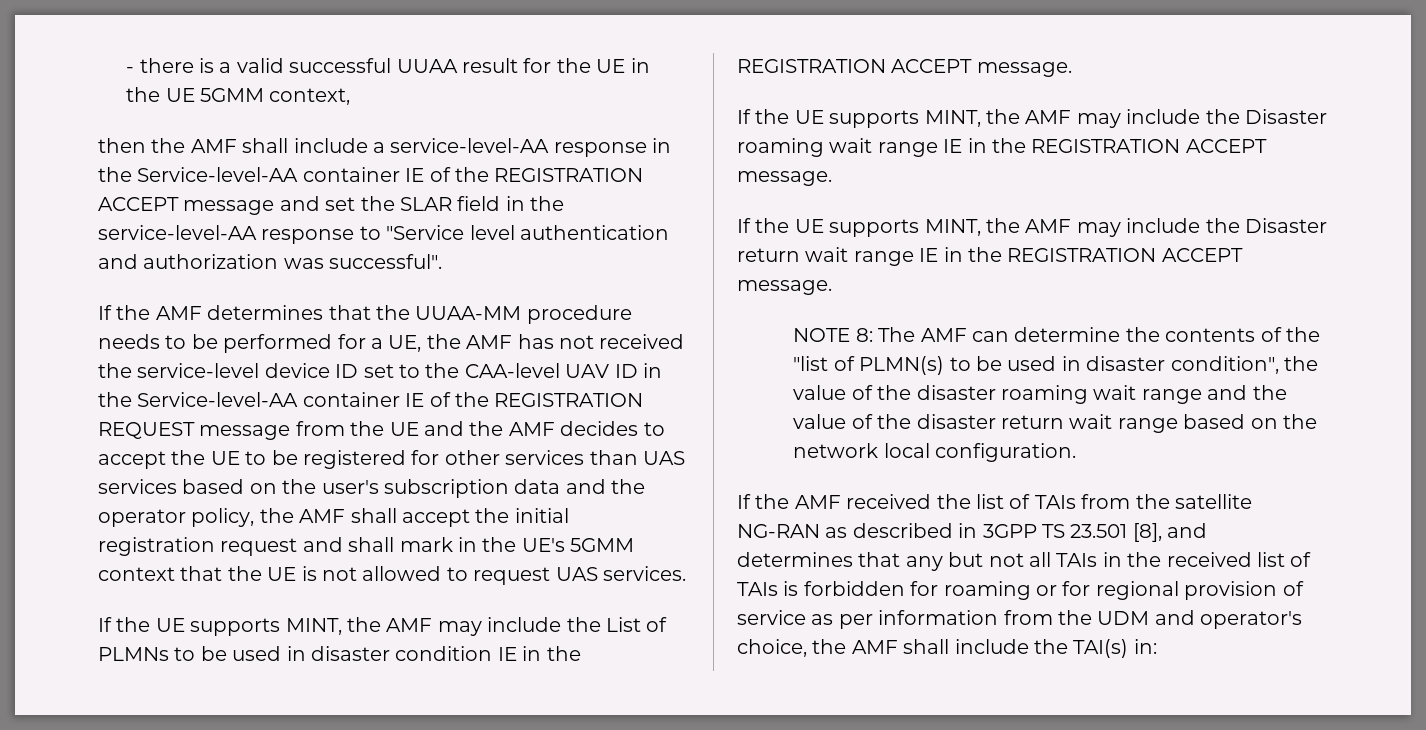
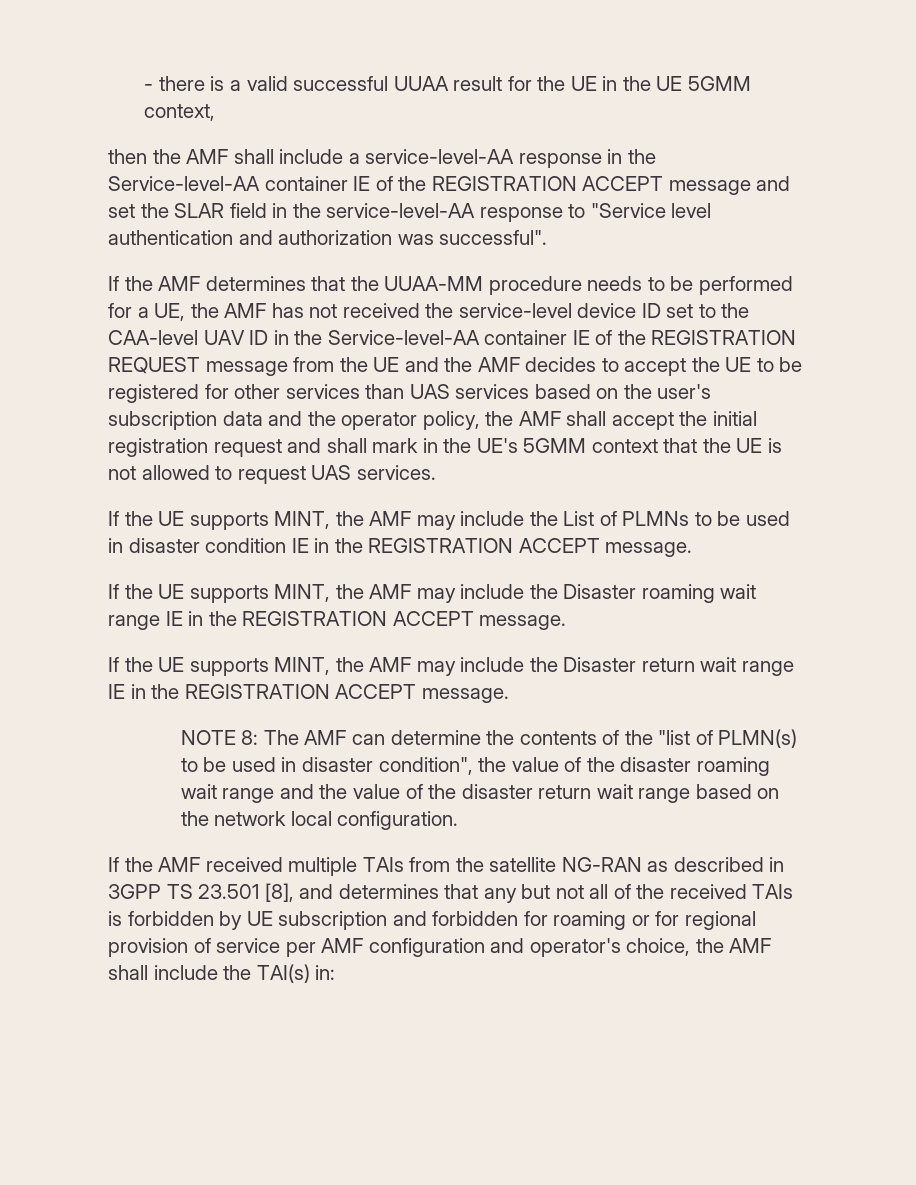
- If the AMF received the list of TAIs from the satellite NG-RAN as described in 3GPP TS 23.501 [8], and determines that any but not all TAIs in the received list of TAIs is forbidden for roaming or for regional provision of service as per information from the UDM and operator's choice, the AMF shall include the TAI(s) in:
+ If the AMF received multiple TAIs from the satellite NG-RAN as described in 3GPP TS 23.501 [8], and determines that any but not all of the received TAIs is forbidden by UE subscription and forbidden for roaming or for regional provision of service per AMF configuration and operator's choice, the AMF shall include the TAI(s) in:

